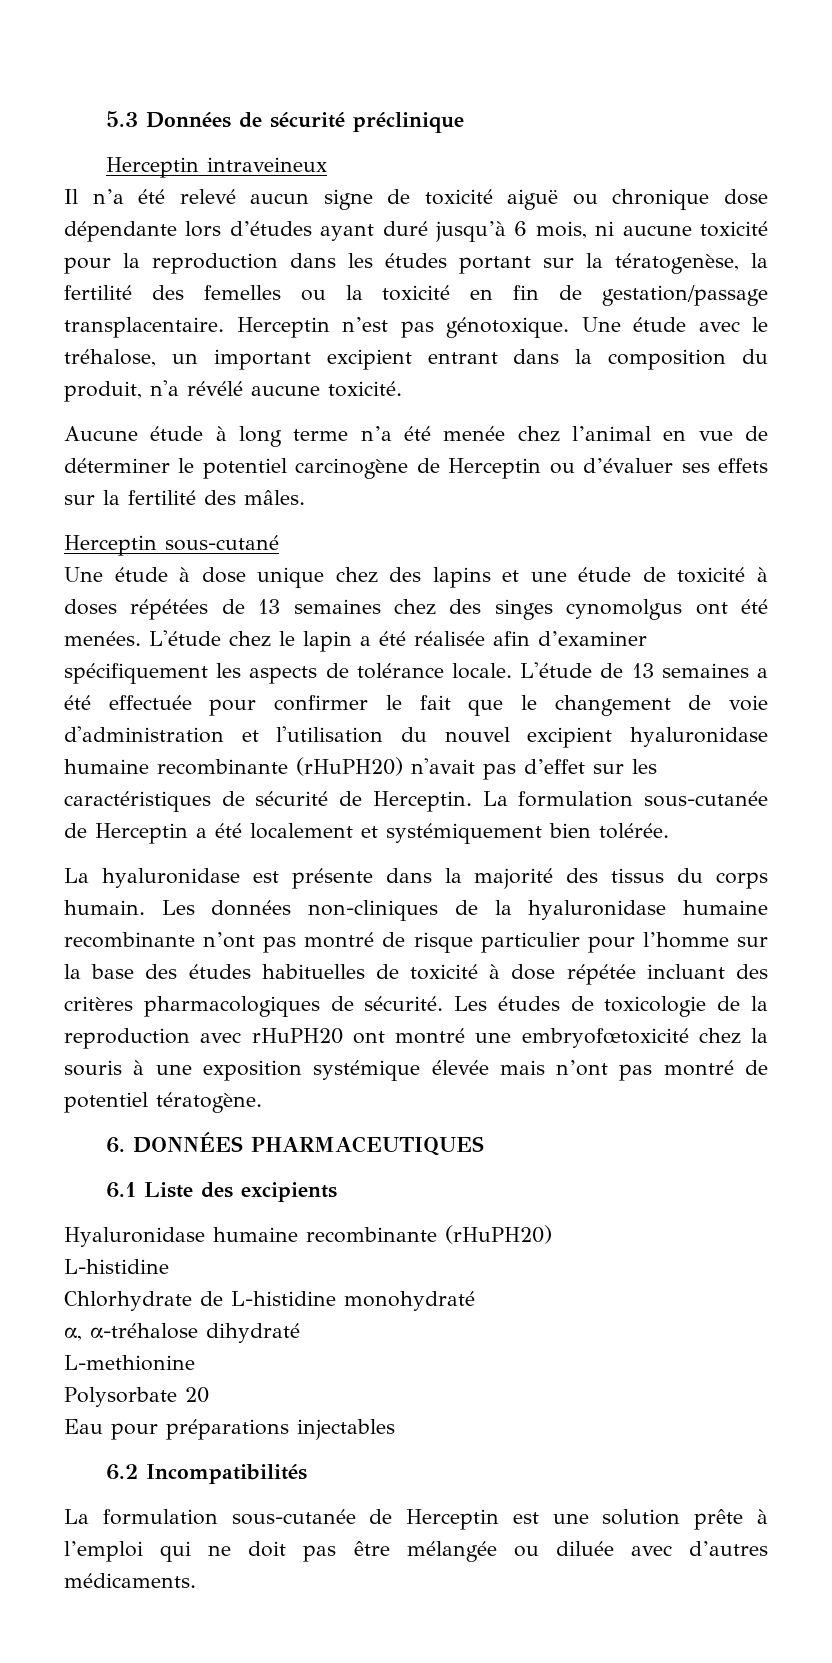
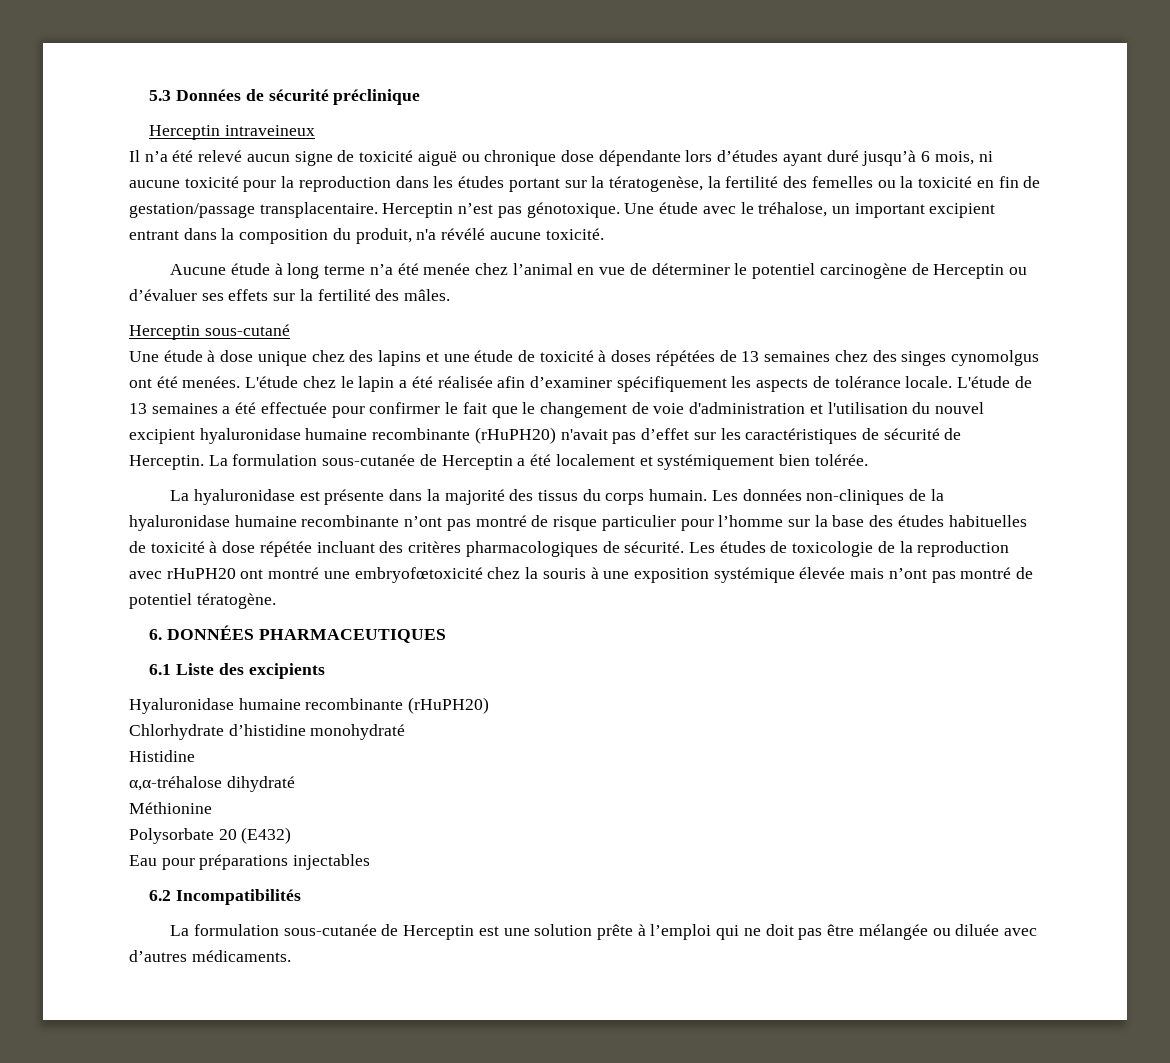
  Hyaluronidase humaine recombinante (rHuPH20)
- L-histidine
- Chlorhydrate de L-histidine monohydraté
+ Chlorhydrate d’histidine monohydraté
- α, α-tréhalose dihydraté
+ Histidine
+ α,α-tréhalose dihydraté
- L-methionine
+ Méthionine
- Polysorbate 20
+ Polysorbate 20 (E432)

